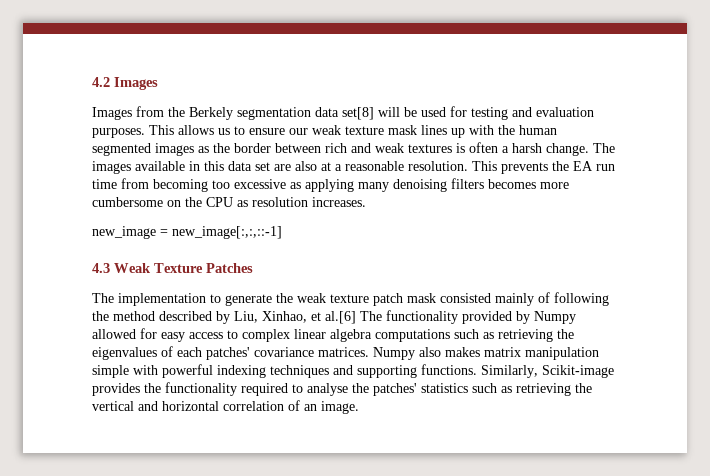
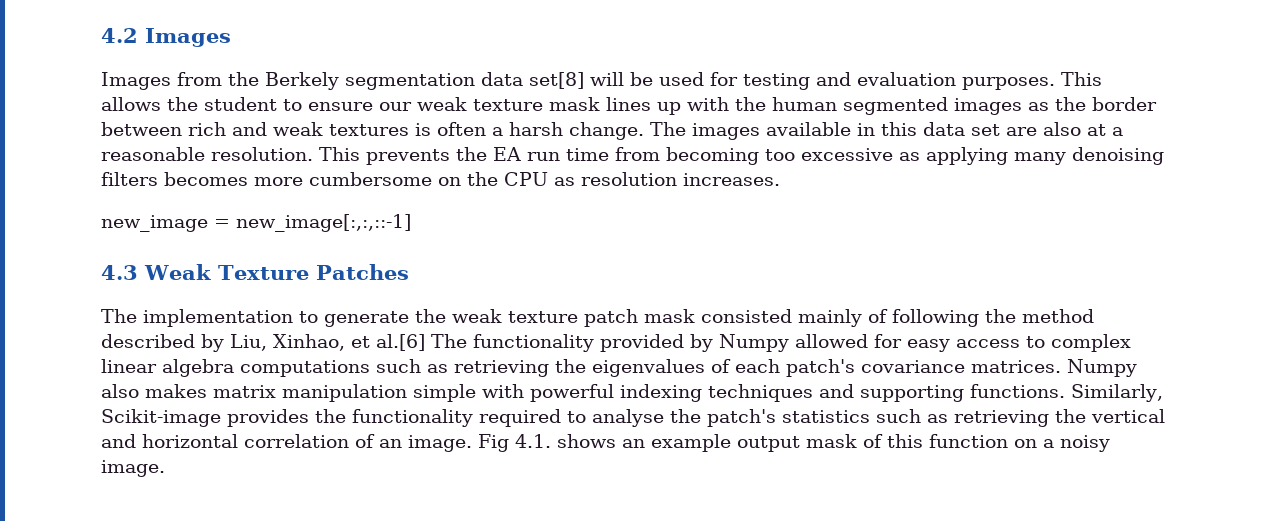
- This allows us to ensure our weak texture mask lines up with the human segmented images as the border between rich and weak textures is often a harsh change.
+ This allows the student to ensure our weak texture mask lines up with the human segmented images as the border between rich and weak textures is often a harsh change.
- The implementation to generate the weak texture patch mask consisted mainly of following the method described by Liu, Xinhao, et al.[6] The functionality provided by Numpy allowed for easy access to complex linear algebra computations such as retrieving the eigenvalues of each patches' covariance matrices.
+ The implementation to generate the weak texture patch mask consisted mainly of following the method described by Liu, Xinhao, et al.[6] The functionality provided by Numpy allowed for easy access to complex linear algebra computations such as retrieving the eigenvalues of each patch's covariance matrices.
- Similarly, Scikit-image provides the functionality required to analyse the patches' statistics such as retrieving the vertical and horizontal correlation of an image.
+ Similarly, Scikit-image provides the functionality required to analyse the patch's statistics such as retrieving the vertical and horizontal correlation of an image.
+ Fig 4.1. shows an example output mask of this function on a noisy image.

